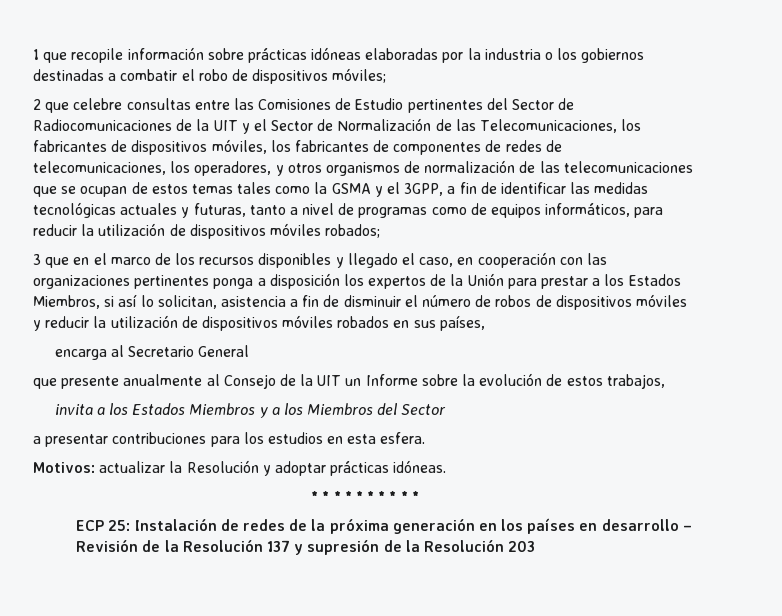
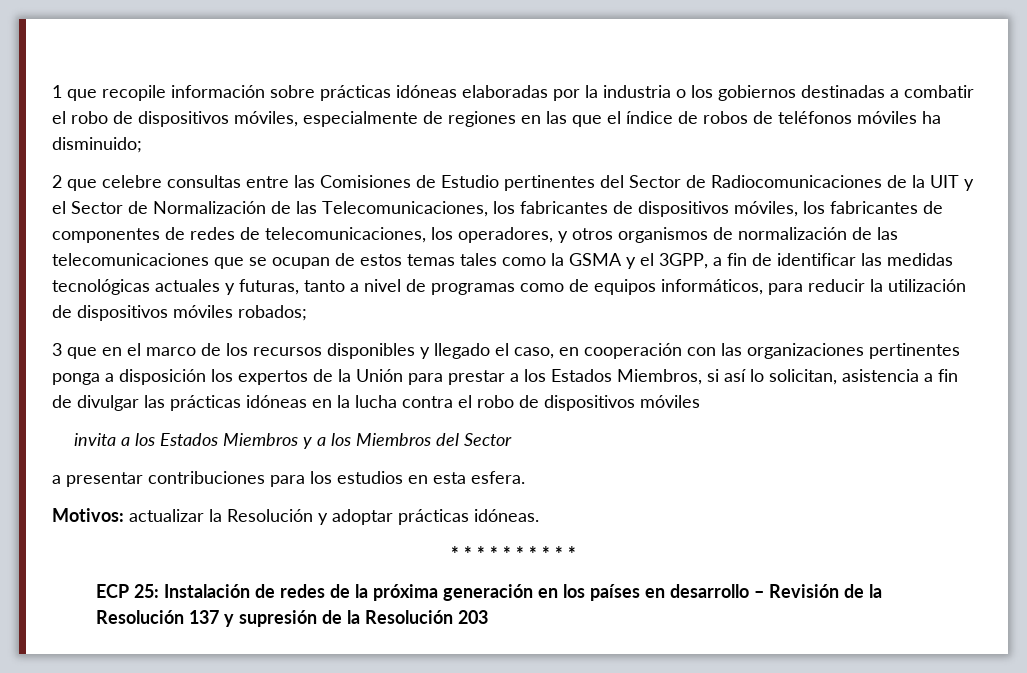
- 1 que recopile información sobre prácticas idóneas elaboradas por la industria o los gobiernos destinadas a combatir el robo de dispositivos móviles;
+ 1 que recopile información sobre prácticas idóneas elaboradas por la industria o los gobiernos destinadas a combatir el robo de dispositivos móviles, especialmente de regiones en las que el índice de robos de teléfonos móviles ha disminuido;
- 3 que en el marco de los recursos disponibles y llegado el caso, en cooperación con las organizaciones pertinentes ponga a disposición los expertos de la Unión para prestar a los Estados Miembros, si así lo solicitan, asistencia a fin de disminuir el número de robos de dispositivos móviles y reducir la utilización de dispositivos móviles robados en sus países,
- encarga al Secretario General
- que presente anualmente al Consejo de la UIT un Informe sobre la evolución de estos trabajos,
+ 3 que en el marco de los recursos disponibles y llegado el caso, en cooperación con las organizaciones pertinentes ponga a disposición los expertos de la Unión para prestar a los Estados Miembros, si así lo solicitan, asistencia a fin de divulgar las prácticas idóneas en la lucha contra el robo de dispositivos móviles

